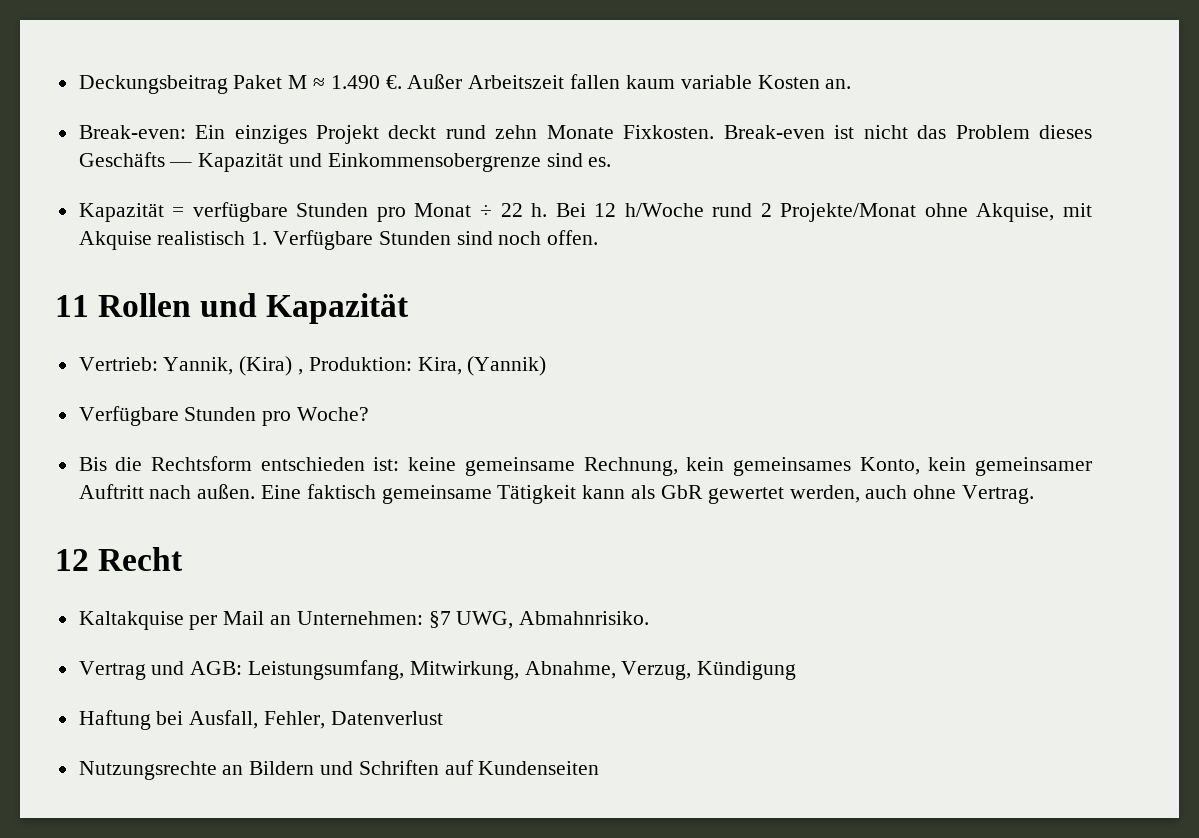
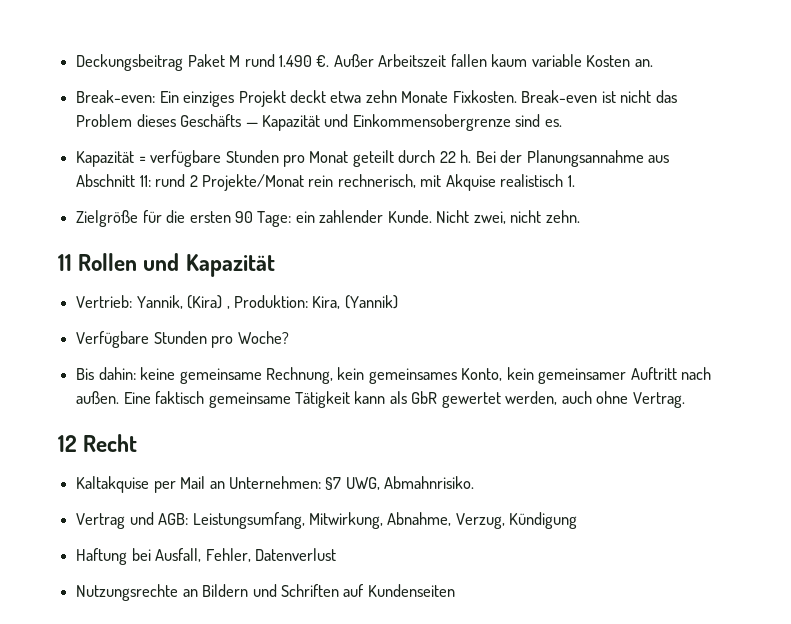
- Deckungsbeitrag Paket M ≈ 1.490 €.
+ Deckungsbeitrag Paket M rund 1.490 €.
- Break-even: Ein einziges Projekt deckt rund zehn Monate Fixkosten.
+ Break-even: Ein einziges Projekt deckt etwa zehn Monate Fixkosten.
- Kapazität = verfügbare Stunden pro Monat ÷ 22 h.
+ Kapazität = verfügbare Stunden pro Monat geteilt durch 22 h.
- Bei 12 h/Woche rund 2 Projekte/Monat ohne Akquise, mit Akquise realistisch 1. Verfügbare Stunden sind noch offen.
+ Bei der Planungsannahme aus Abschnitt 11: rund 2 Projekte/Monat rein rechnerisch, mit Akquise realistisch 1.
+ Zielgröße für die ersten 90 Tage: ein zahlender Kunde. Nicht zwei, nicht zehn.
- Bis die Rechtsform entschieden ist: keine gemeinsame Rechnung, kein gemeinsames Konto, kein gemeinsamer Auftritt nach außen.
+ Bis dahin: keine gemeinsame Rechnung, kein gemeinsames Konto, kein gemeinsamer Auftritt nach außen.

